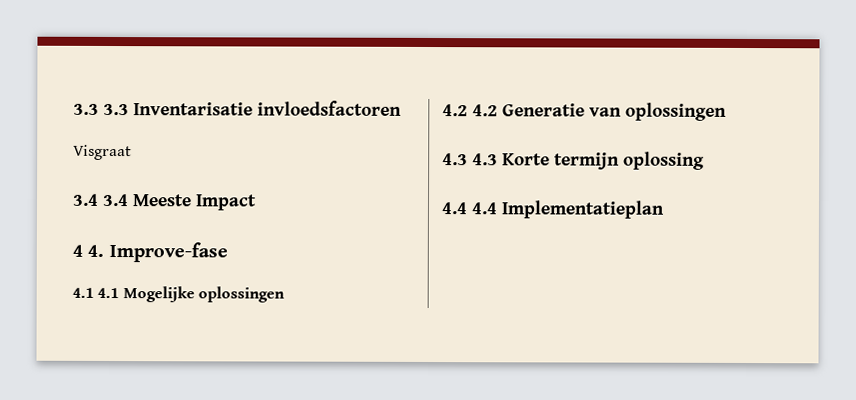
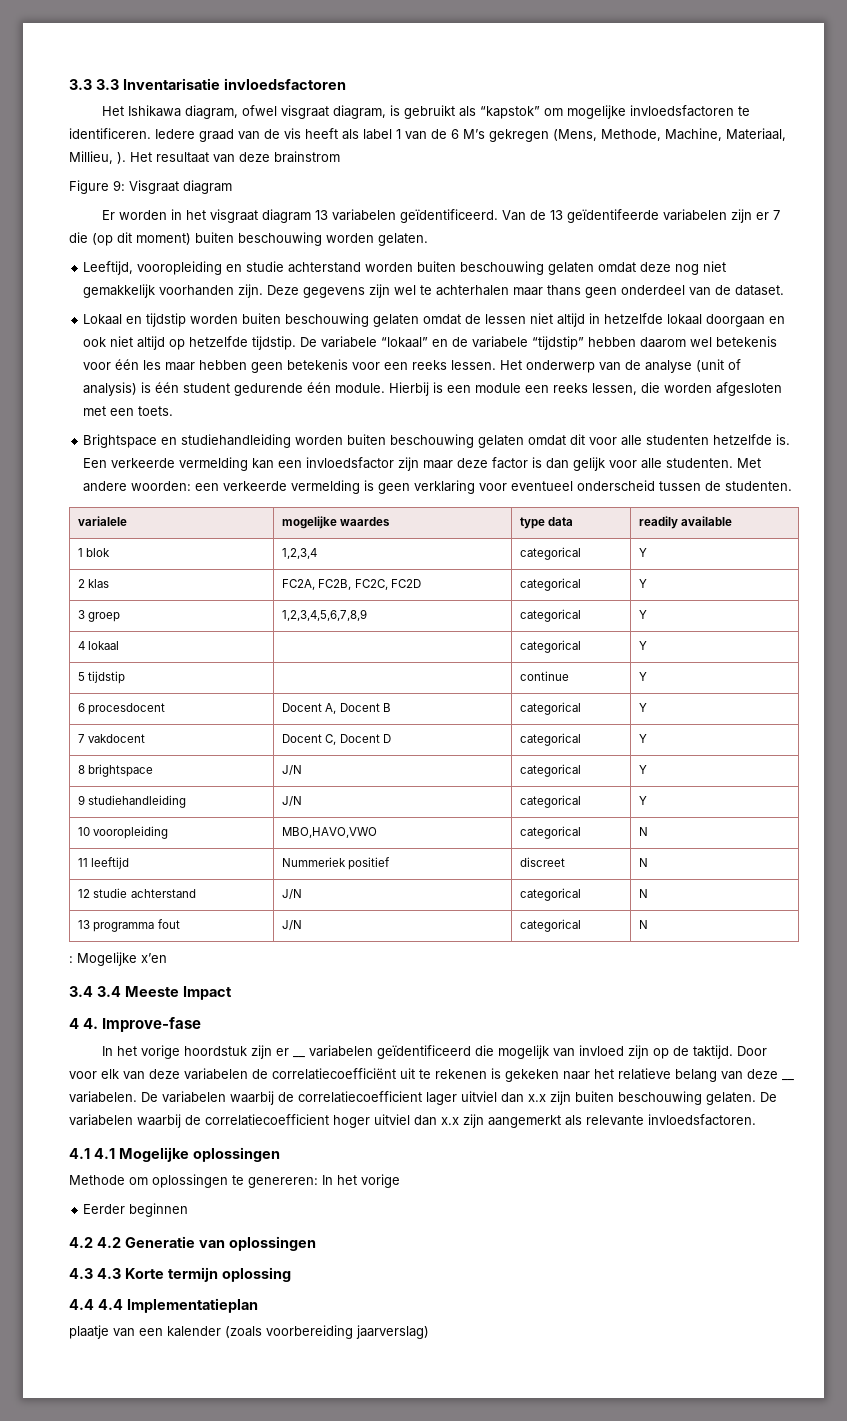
- Visgraat
+ Het Ishikawa diagram, ofwel visgraat diagram, is gebruikt als “kapstok” om mogelijke invloedsfactoren te identificeren. Iedere graad van de vis heeft als label 1 van de 6 M’s gekregen (Mens, Methode, Machine, Materiaal, Millieu, ). Het resultaat van deze brainstrom
+ Figure 9: Visgraat diagram
+ Er worden in het visgraat diagram 13 variabelen geïdentificeerd. Van de 13 geïdentifeerde variabelen zijn er 7 die (op dit moment) buiten beschouwing worden gelaten.
+ Leeftijd, vooropleiding en studie achterstand worden buiten beschouwing gelaten omdat deze nog niet gemakkelijk voorhanden zijn. Deze gegevens zijn wel te achterhalen maar thans geen onderdeel van de dataset.
+ Lokaal en tijdstip worden buiten beschouwing gelaten omdat de lessen niet altijd in hetzelfde lokaal doorgaan en ook niet altijd op hetzelfde tijdstip. De variabele “lokaal” en de variabele “tijdstip” hebben daarom wel betekenis voor één les maar hebben geen betekenis voor een reeks lessen. Het onderwerp van de analyse (unit of analysis) is één student gedurende één module. Hierbij is een module een reeks lessen, die worden afgesloten met een toets.
+ Brightspace en studiehandleiding worden buiten beschouwing gelaten omdat dit voor alle studenten hetzelfde is. Een verkeerde vermelding kan een invloedsfactor zijn maar deze factor is dan gelijk voor alle studenten. Met andere woorden: een verkeerde vermelding is geen verklaring voor eventueel onderscheid tussen de studenten.
+ varialele | mogelijke waardes | type data | readily available
+ 1 blok | 1,2,3,4 | categorical | Y
+ 2 klas | FC2A, FC2B, FC2C, FC2D | categorical | Y
+ 3 groep | 1,2,3,4,5,6,7,8,9 | categorical | Y
+ 4 lokaal | | categorical | Y
+ 5 tijdstip | | continue | Y
+ 6 procesdocent | Docent A, Docent B | categorical | Y
+ 7 vakdocent | Docent C, Docent D | categorical | Y
+ 8 brightspace | J/N | categorical | Y
+ 9 studiehandleiding | J/N | categorical | Y
+ 10 vooropleiding | MBO,HAVO,VWO | categorical | N
+ 11 leeftijd | Nummeriek positief | discreet | N
+ 12 studie achterstand | J/N | categorical | N
+ 13 programma fout | J/N | categorical | N
+ : Mogelijke x’en
+ In het vorige hoordstuk zijn er __ variabelen geïdentificeerd die mogelijk van invloed zijn op de taktijd. Door voor elk van deze variabelen de correlatiecoefficiënt uit te rekenen is gekeken naar het relatieve belang van deze __ variabelen. De variabelen waarbij de correlatiecoefficient lager uitviel dan x.x zijn buiten beschouwing gelaten. De variabelen waarbij de correlatiecoefficient hoger uitviel dan x.x zijn aangemerkt als relevante invloedsfactoren.
  4.1 4.1 Mogelijke oplossingen
+ Methode om oplossingen te genereren: In het vorige
+ Eerder beginnen
+ plaatje van een kalender (zoals voorbereiding jaarverslag)

